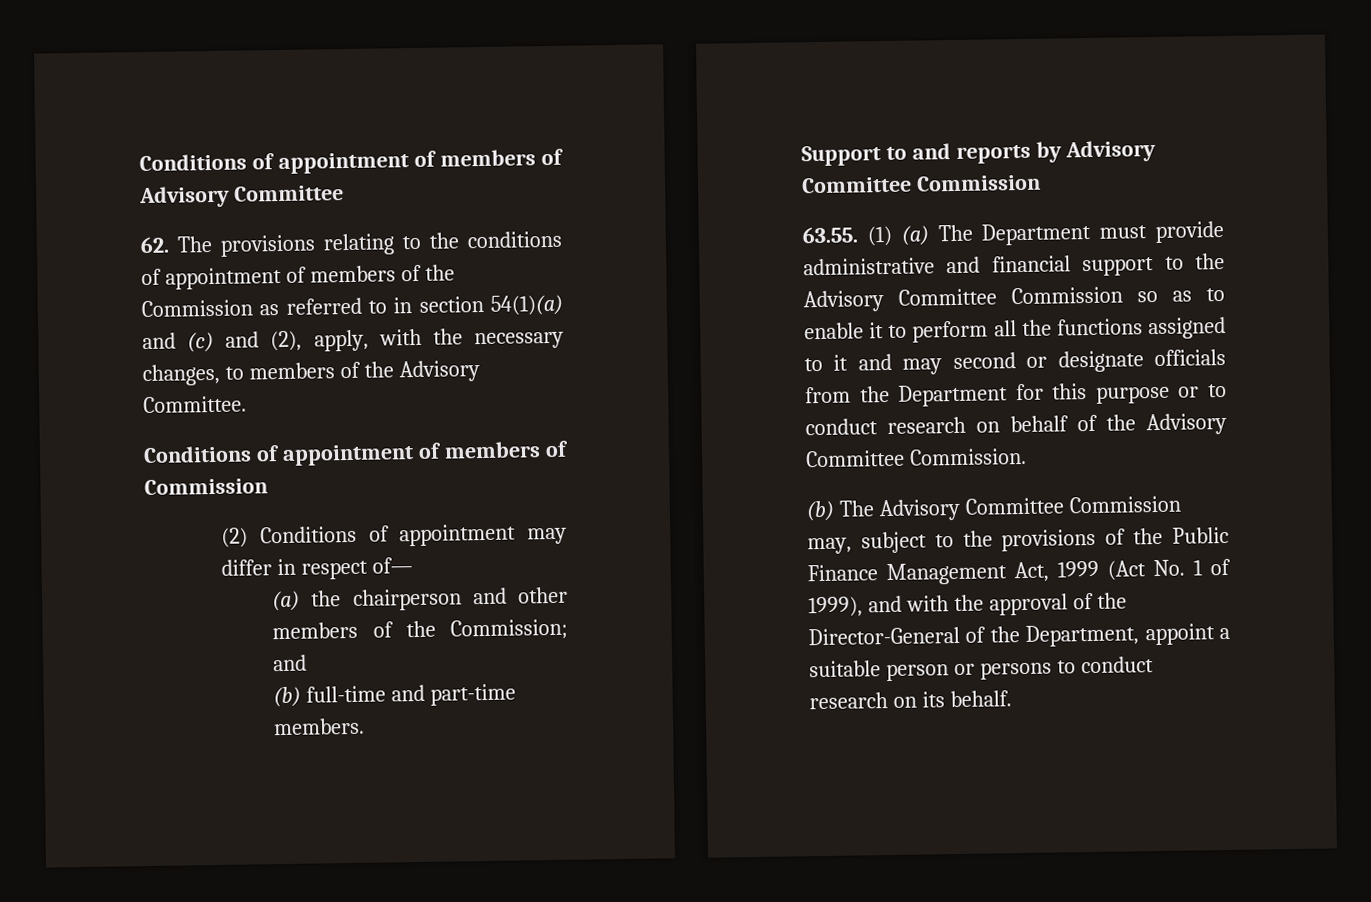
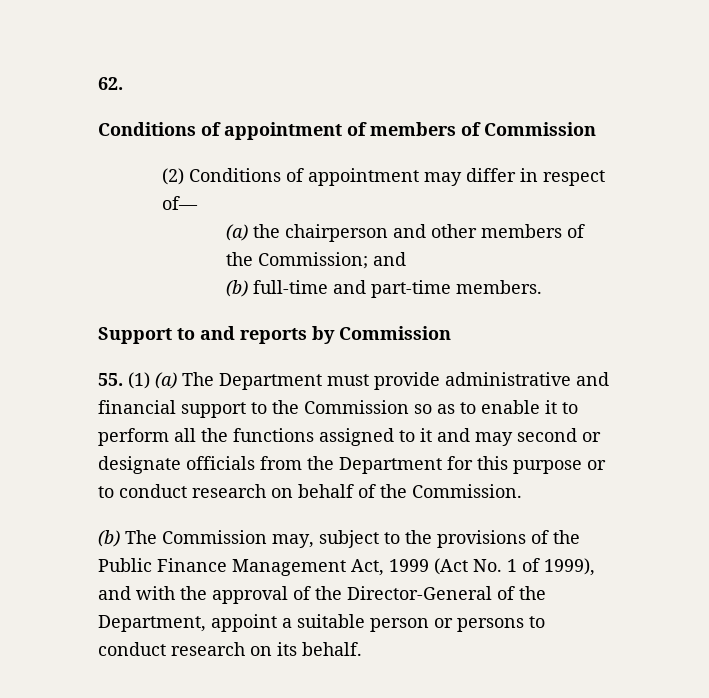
- Conditions of appointment of members of Advisory Committee
- 62. The provisions relating to the conditions of appointment of members of the Commission as referred to in section 54(1)(a) and (c) and (2), apply, with the necessary changes, to members of the Advisory Committee.
+ 62.
- Support to and reports by Advisory Committee Commission
- 63.55. (1) (a) The Department must provide administrative and financial support to the Advisory Committee Commission so as to enable it to perform all the functions assigned to it and may second or designate officials from the Department for this purpose or to conduct research on behalf of the Advisory Committee Commission.
+ Support to and reports by Commission
+ 55. (1) (a) The Department must provide administrative and financial support to the Commission so as to enable it to perform all the functions assigned to it and may second or designate officials from the Department for this purpose or to conduct research on behalf of the Commission.
- (b) The Advisory Committee Commission may, subject to the provisions of the Public Finance Management Act, 1999 (Act No. 1 of 1999), and with the approval of the Director-General of the Department, appoint a suitable person or persons to conduct research on its behalf.
+ (b) The Commission may, subject to the provisions of the Public Finance Management Act, 1999 (Act No. 1 of 1999), and with the approval of the Director-General of the Department, appoint a suitable person or persons to conduct research on its behalf.

